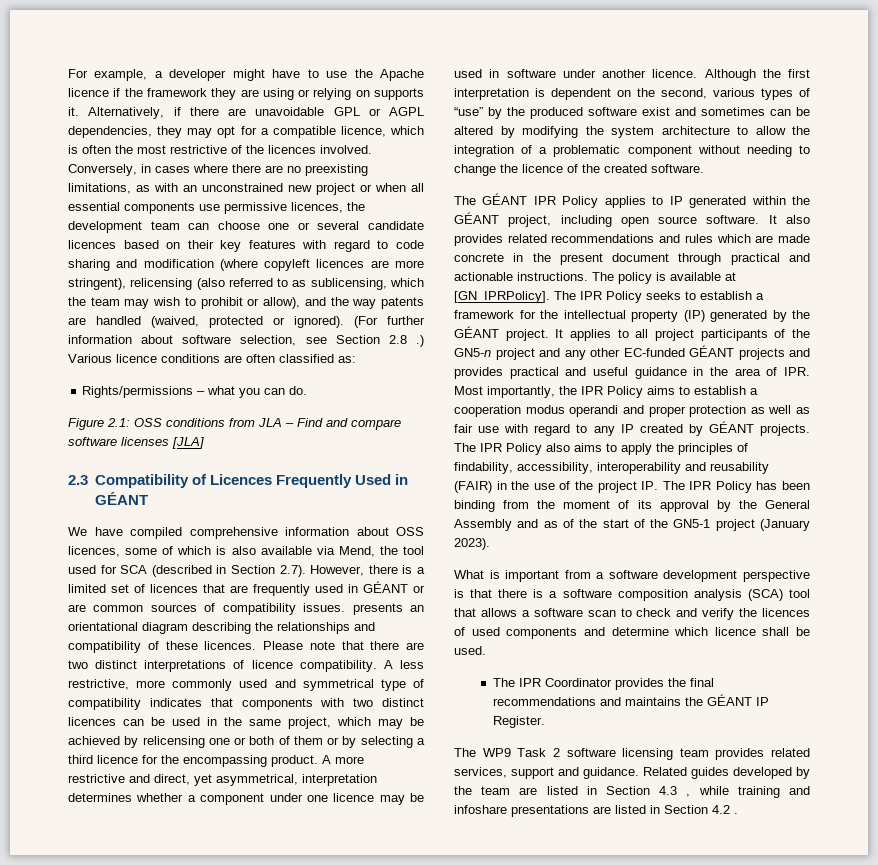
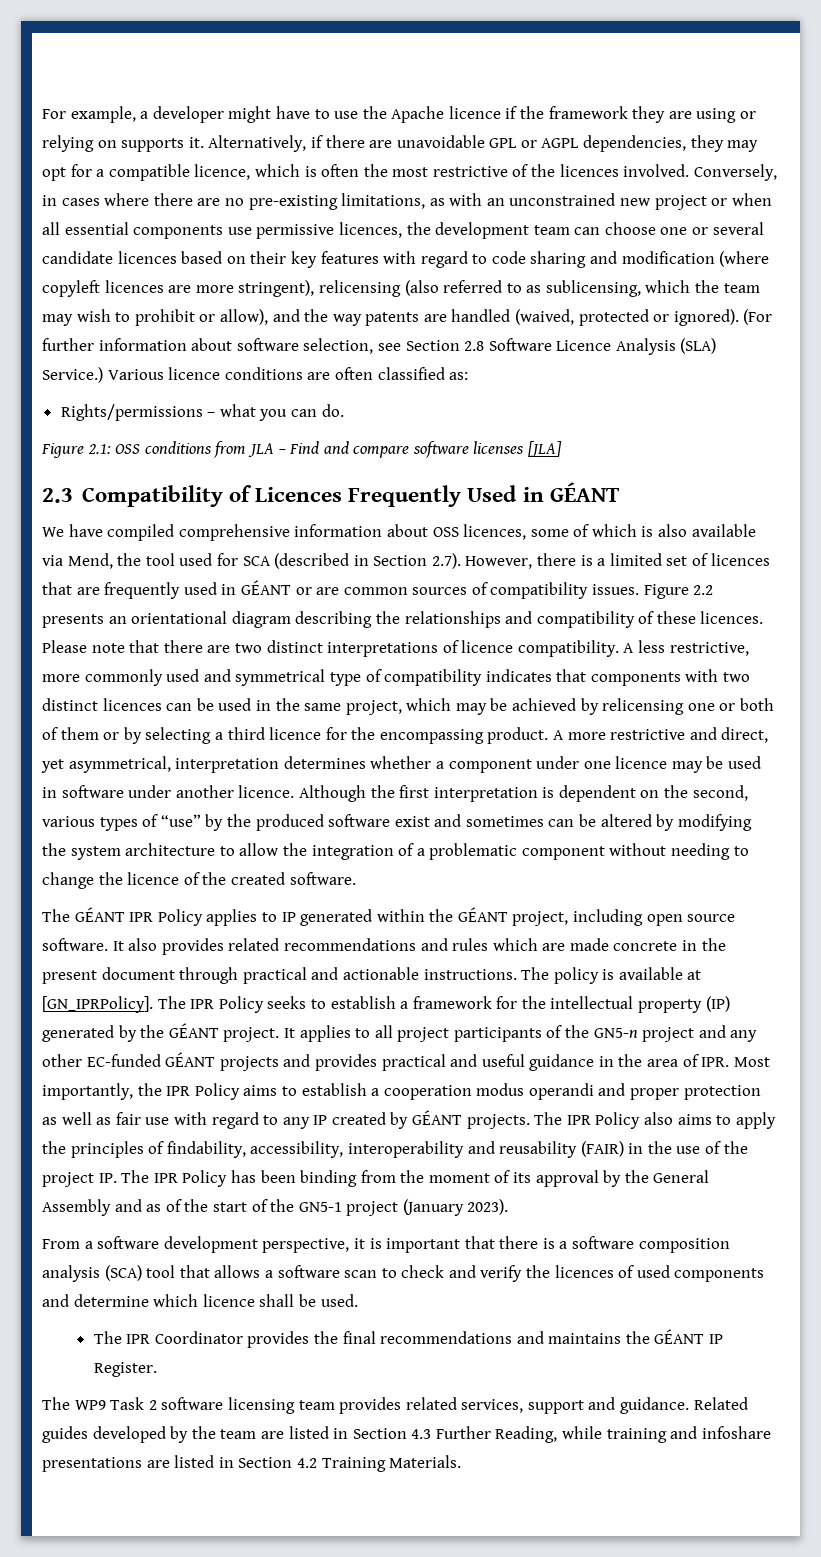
- Conversely, in cases where there are no preexisting limitations, as with an unconstrained new project or when all essential components use permissive licences, the development team can choose one or several candidate licences based on their key features with regard to code sharing and modification (where copyleft licences are more stringent), relicensing (also referred to as sublicensing, which the team may wish to prohibit or allow), and the way patents are handled (waived, protected or ignored).
+ Conversely, in cases where there are no pre-existing limitations, as with an unconstrained new project or when all essential components use permissive licences, the development team can choose one or several candidate licences based on their key features with regard to code sharing and modification (where copyleft licences are more stringent), relicensing (also referred to as sublicensing, which the team may wish to prohibit or allow), and the way patents are handled (waived, protected or ignored).
- (For further information about software selection, see Section 2.8 .)
+ (For further information about software selection, see Section 2.8 Software Licence Analysis (SLA) Service.)
- We have compiled comprehensive information about OSS licences, some of which is also available via Mend, the tool used for SCA (described in Section 2.7). However, there is a limited set of licences that are frequently used in GÉANT or are common sources of compatibility issues. presents an orientational diagram describing the relationships and compatibility of these licences.
+ We have compiled comprehensive information about OSS licences, some of which is also available via Mend, the tool used for SCA (described in Section 2.7). However, there is a limited set of licences that are frequently used in GÉANT or are common sources of compatibility issues. Figure 2.2 presents an orientational diagram describing the relationships and compatibility of these licences.
- What is important from a software development perspective is that there is a software composition analysis (SCA) tool that allows a software scan to check and verify the licences of used components and determine which licence shall be used.
+ From a software development perspective, it is important that there is a software composition analysis (SCA) tool that allows a software scan to check and verify the licences of used components and determine which licence shall be used.
- Related guides developed by the team are listed in Section 4.3 , while training and infoshare presentations are listed in Section 4.2 .
+ Related guides developed by the team are listed in Section 4.3 Further Reading, while training and infoshare presentations are listed in Section 4.2 Training Materials.

